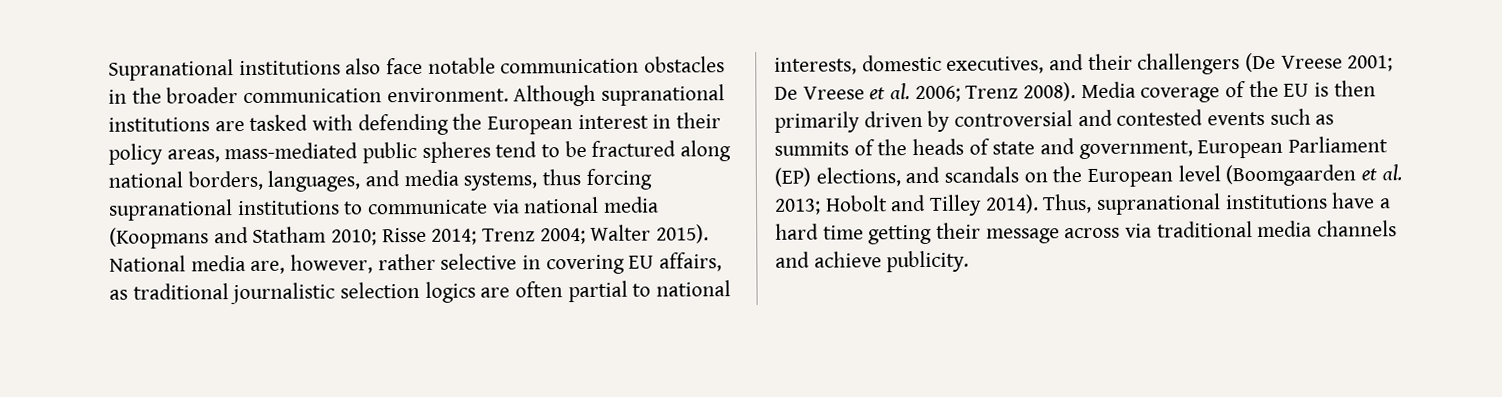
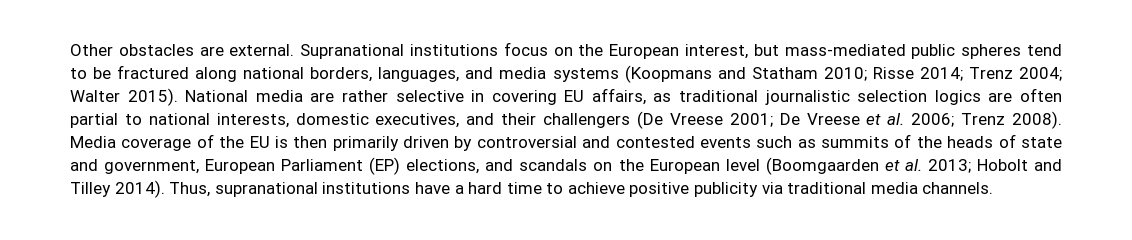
- Supranational institutions also face notable communication obstacles in the broader communication environment. Although supranational institutions are tasked with defending the European interest in their policy areas, mass-mediated public spheres tend to be fractured along national borders, languages, and media systems, thus forcing supranational institutions to communicate via national media (Koopmans and Statham 2010; Risse 2014; Trenz 2004; Walter 2015).
+ Other obstacles are external. Supranational institutions focus on the European interest, but mass-mediated public spheres tend to be fractured along national borders, languages, and media systems (Koopmans and Statham 2010; Risse 2014; Trenz 2004; Walter 2015).
- National media are, however, rather selective in covering EU affairs, as traditional journalistic selection logics are often partial to national interests, domestic executives, and their challengers (De Vreese 2001; De Vreese et al. 2006; Trenz 2008).
+ National media are rather selective in covering EU affairs, as traditional journalistic selection logics are often partial to national interests, domestic executives, and their challengers (De Vreese 2001; De Vreese et al. 2006; Trenz 2008).
- Thus, supranational institutions have a hard time getting their message across via traditional media channels and achieve publicity.
+ Thus, supranational institutions have a hard time to achieve positive publicity via traditional media channels.

